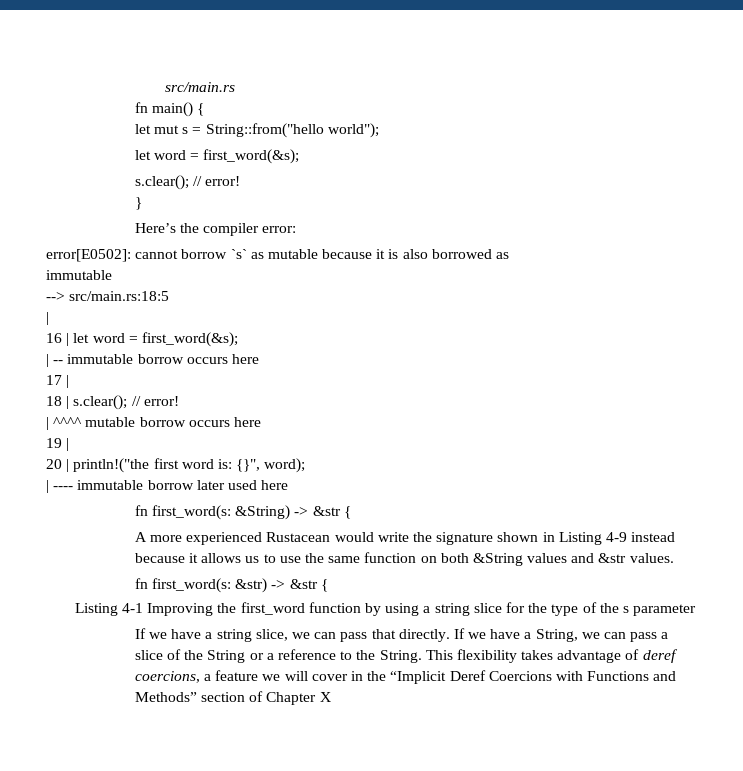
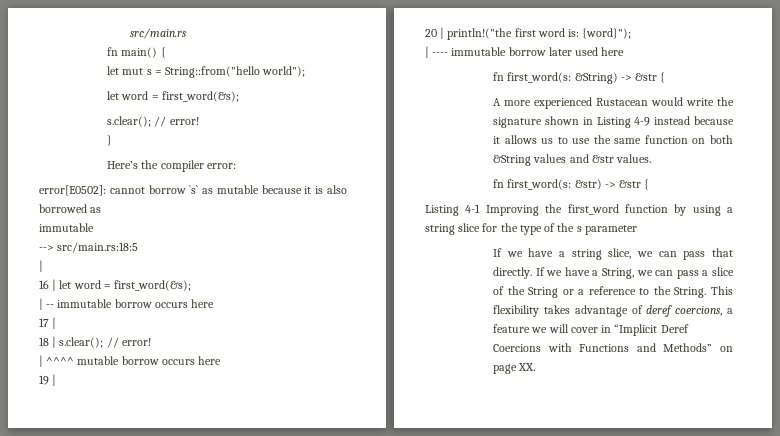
- 20 | println!("the first word is: {}", word);
+ 20 | println!("the first word is: {word}");
- This flexibility takes advantage of deref coercions, a feature we will cover in the “Implicit Deref Coercions with Functions and Methods” section of Chapter X
+ This flexibility takes advantage of deref coercions, a feature we will cover in “Implicit Deref Coercions with Functions and Methods” on page XX.

